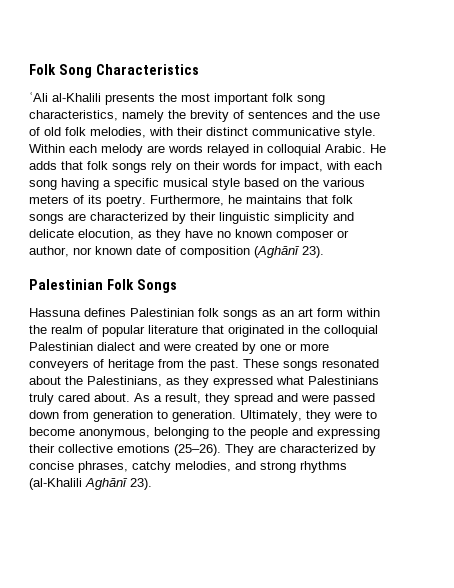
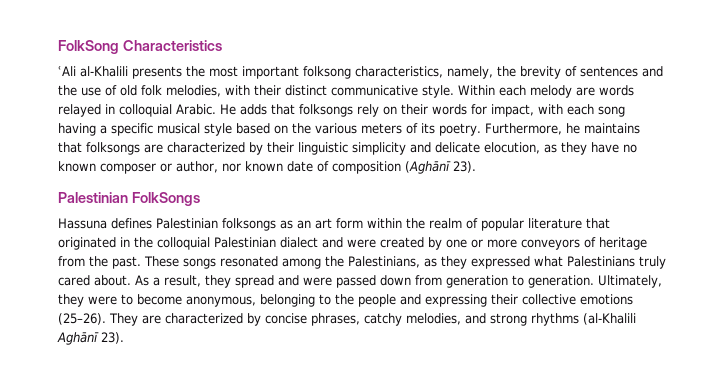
- Folk Song Characteristics
+ FolkSong Characteristics
- ʿAli al-Khalili presents the most important folk song characteristics, namely the brevity of sentences and the use of old folk melodies, with their distinct communicative style.
+ ʿAli al-Khalili presents the most important folksong characteristics, namely, the brevity of sentences and the use of old folk melodies, with their distinct communicative style.
- He adds that folk songs rely on their words for impact, with each song having a specific musical style based on the various meters of its poetry.
+ He adds that folksongs rely on their words for impact, with each song having a specific musical style based on the various meters of its poetry.
- Furthermore, he maintains that folk songs are characterized by their linguistic simplicity and delicate elocution, as they have no known composer or author, nor known date of composition (Aghānī 23).
+ Furthermore, he maintains that folksongs are characterized by their linguistic simplicity and delicate elocution, as they have no known composer or author, nor known date of composition (Aghānī 23).
- Palestinian Folk Songs
+ Palestinian FolkSongs
- Hassuna defines Palestinian folk songs as an art form within the realm of popular literature that originated in the colloquial Palestinian dialect and were created by one or more conveyers of heritage from the past.
+ Hassuna defines Palestinian folksongs as an art form within the realm of popular literature that originated in the colloquial Palestinian dialect and were created by one or more conveyors of heritage from the past.
- These songs resonated about the Palestinians, as they expressed what Palestinians truly cared about.
+ These songs resonated among the Palestinians, as they expressed what Palestinians truly cared about.

